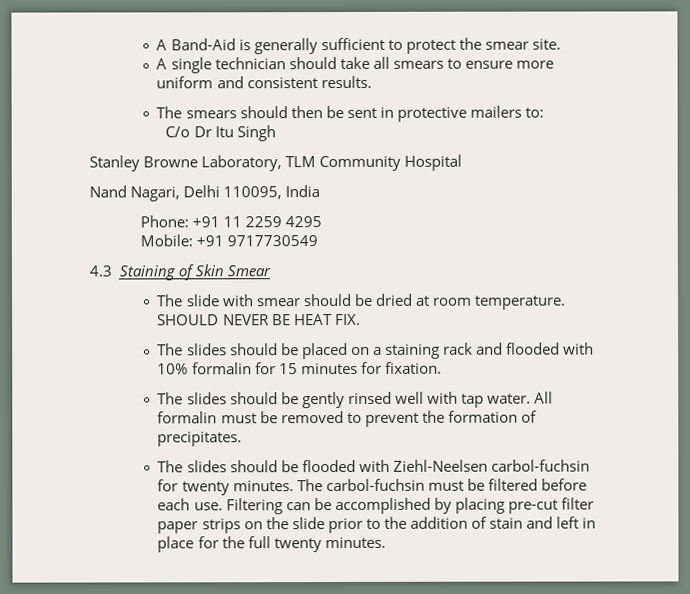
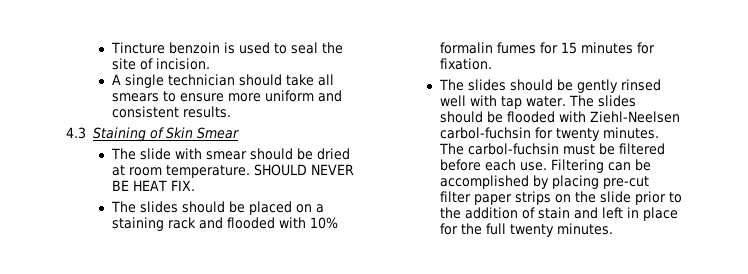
- A Band-Aid is generally sufficient to protect the smear site.
+ Tincture benzoin is used to seal the site of incision.
- The smears should then be sent in protective mailers to:
- C/o Dr Itu Singh
- Stanley Browne Laboratory, TLM Community Hospital
- Nand Nagari, Delhi 110095, India
- Phone: +91 11 2259 4295
- Mobile: +91 9717730549
- The slides should be placed on a staining rack and flooded with 10% formalin for 15 minutes for fixation.
+ The slides should be placed on a staining rack and flooded with 10% formalin fumes for 15 minutes for fixation.
- The slides should be gently rinsed well with tap water. All formalin must be removed to prevent the formation of precipitates.
- The slides should be flooded with Ziehl-Neelsen carbol-fuchsin for twenty minutes.
+ The slides should be gently rinsed well with tap water. The slides should be flooded with Ziehl-Neelsen carbol-fuchsin for twenty minutes.

